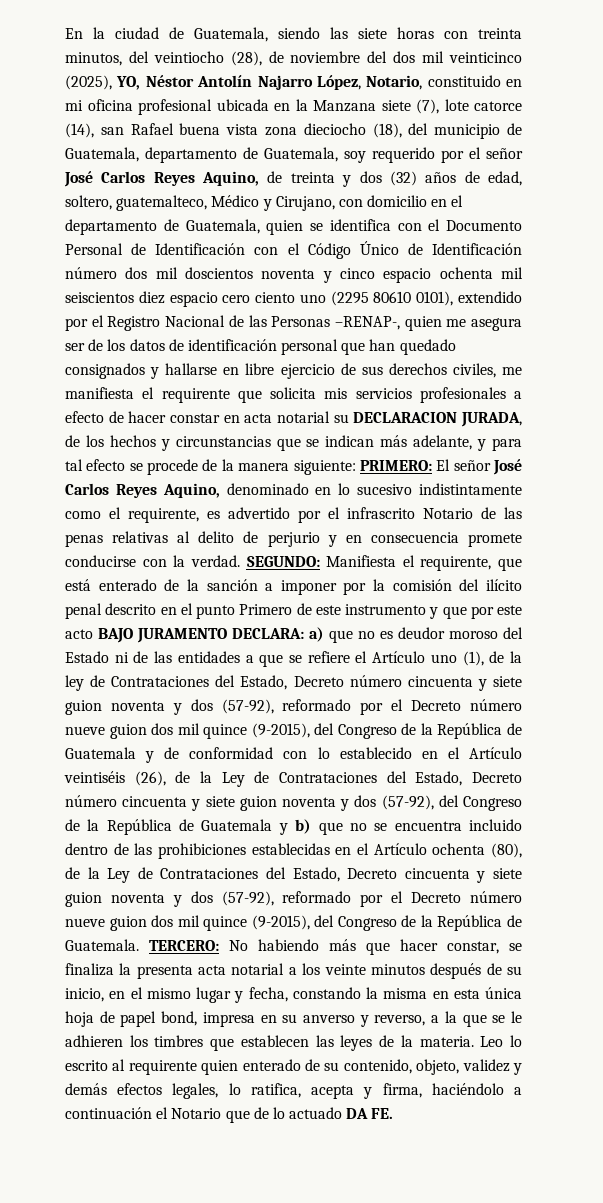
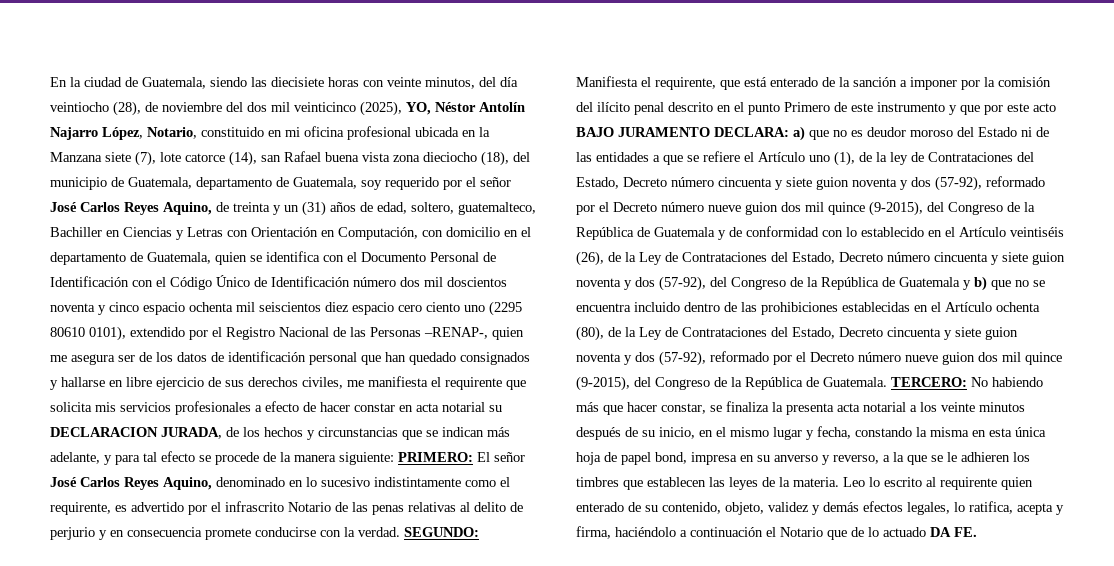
- En la ciudad de Guatemala, siendo las siete horas con treinta minutos, del veintiocho (28), de noviembre del dos mil veinticinco (2025), YO, Néstor Antolín Najarro López, Notario, constituido en mi oficina profesional ubicada en la Manzana siete (7), lote catorce (14), san Rafael buena vista zona dieciocho (18), del municipio de Guatemala, departamento de Guatemala, soy requerido por el señor José Carlos Reyes Aquino, de treinta y dos (32) años de edad, soltero, guatemalteco, Médico y Cirujano, con domicilio en el departamento de Guatemala, quien se identifica con el Documento Personal de Identificación con el Código Único de Identificación número dos mil doscientos noventa y cinco espacio ochenta mil seiscientos diez espacio cero ciento uno (2295 80610 0101), extendido por el Registro Nacional de las Personas –RENAP-, quien me asegura ser de los datos de identificación personal que han quedado consignados y hallarse en libre ejercicio de sus derechos civiles, me manifiesta el requirente que solicita mis servicios profesionales a efecto de hacer constar en acta notarial su DECLARACION JURADA, de los hechos y circunstancias que se indican más adelante, y para tal efecto se procede de la manera siguiente:
+ En la ciudad de Guatemala, siendo las diecisiete horas con veinte minutos, del día veintiocho (28), de noviembre del dos mil veinticinco (2025), YO, Néstor Antolín Najarro López, Notario, constituido en mi oficina profesional ubicada en la Manzana siete (7), lote catorce (14), san Rafael buena vista zona dieciocho (18), del municipio de Guatemala, departamento de Guatemala, soy requerido por el señor José Carlos Reyes Aquino, de treinta y un (31) años de edad, soltero, guatemalteco, Bachiller en Ciencias y Letras con Orientación en Computación, con domicilio en el departamento de Guatemala, quien se identifica con el Documento Personal de Identificación con el Código Único de Identificación número dos mil doscientos noventa y cinco espacio ochenta mil seiscientos diez espacio cero ciento uno (2295 80610 0101), extendido por el Registro Nacional de las Personas –RENAP-, quien me asegura ser de los datos de identificación personal que han quedado consignados y hallarse en libre ejercicio de sus derechos civiles, me manifiesta el requirente que solicita mis servicios profesionales a efecto de hacer constar en acta notarial su DECLARACION JURADA, de los hechos y circunstancias que se indican más adelante, y para tal efecto se procede de la manera siguiente:

